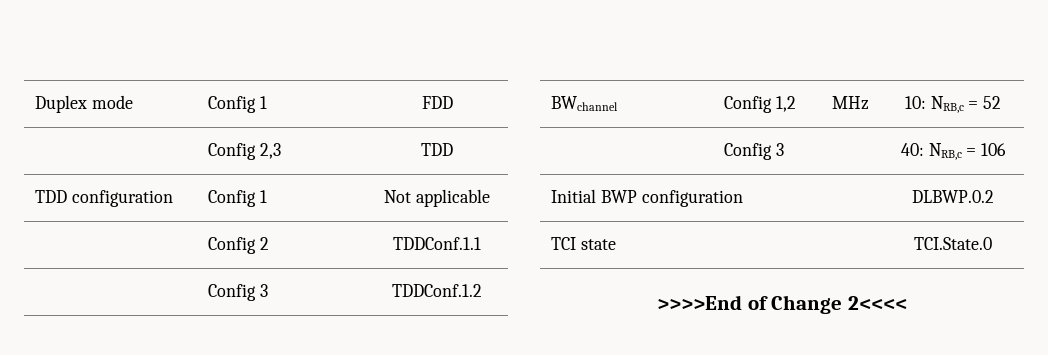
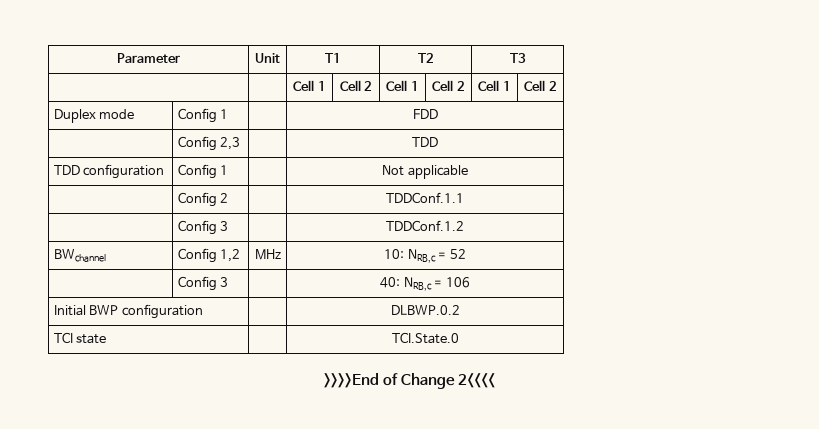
+ Parameter | Unit | T1 | T2 | T3
+ | | Cell 1 | Cell 2 | Cell 1 | Cell 2 | Cell 1 | Cell 2

